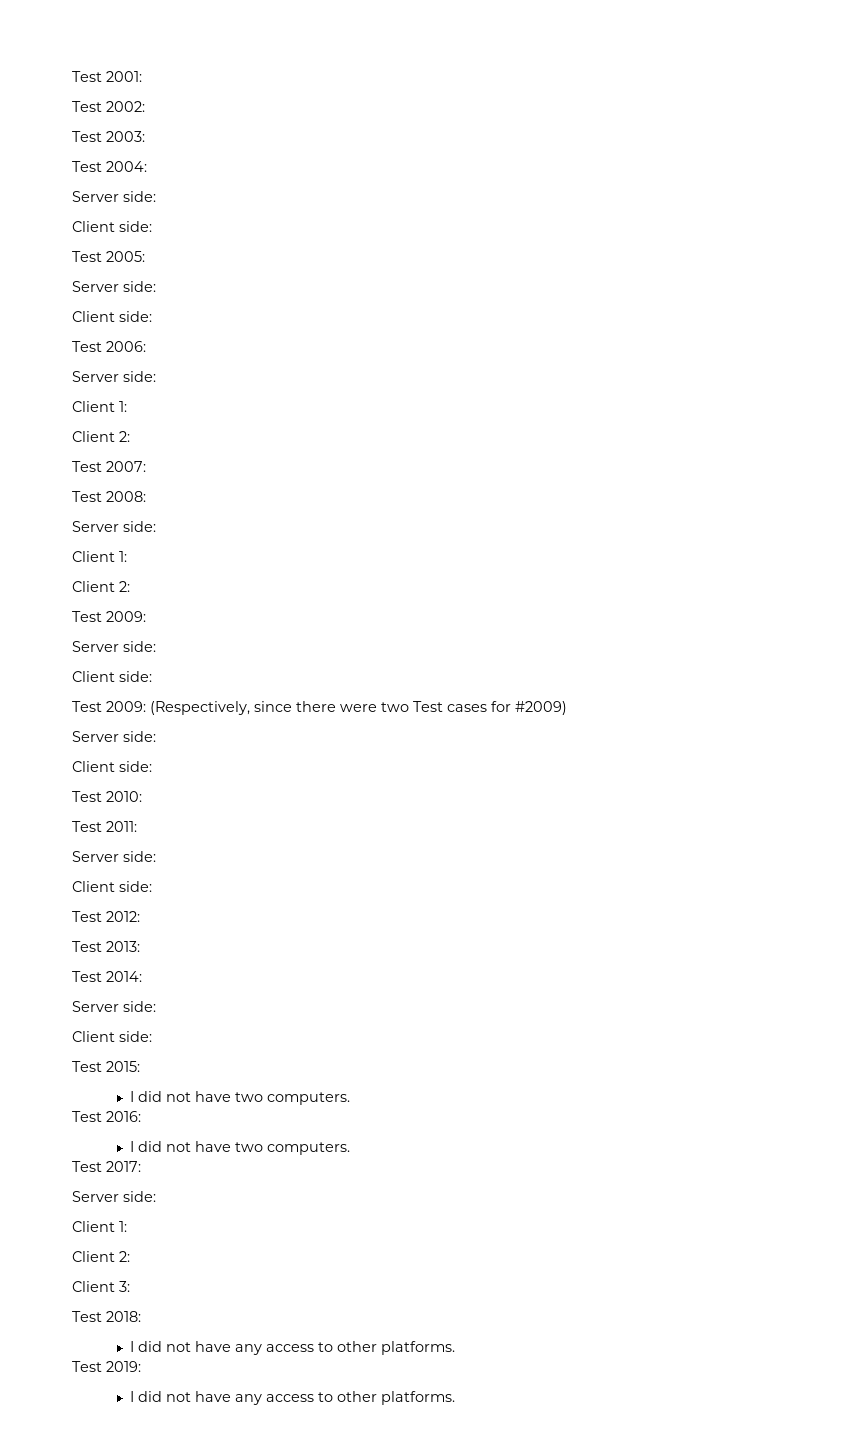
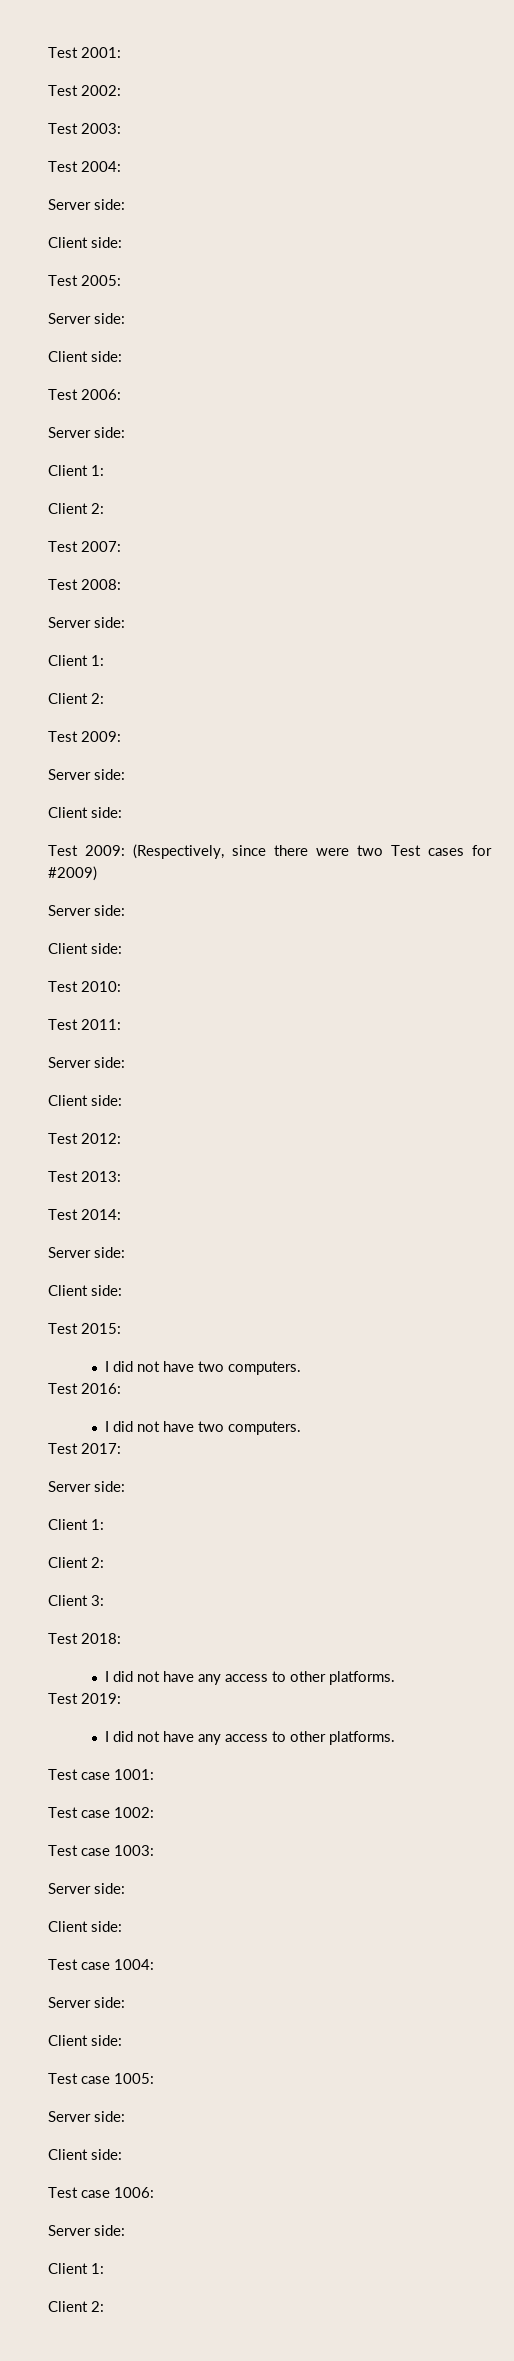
+ Test case 1001:
+ Test case 1002:
+ Test case 1003:
+ Server side:
+ Client side:
+ Test case 1004:
+ Server side:
+ Client side:
+ Test case 1005:
+ Server side:
+ Client side:
+ Test case 1006:
+ Server side:
+ Client 1:
+ Client 2:

